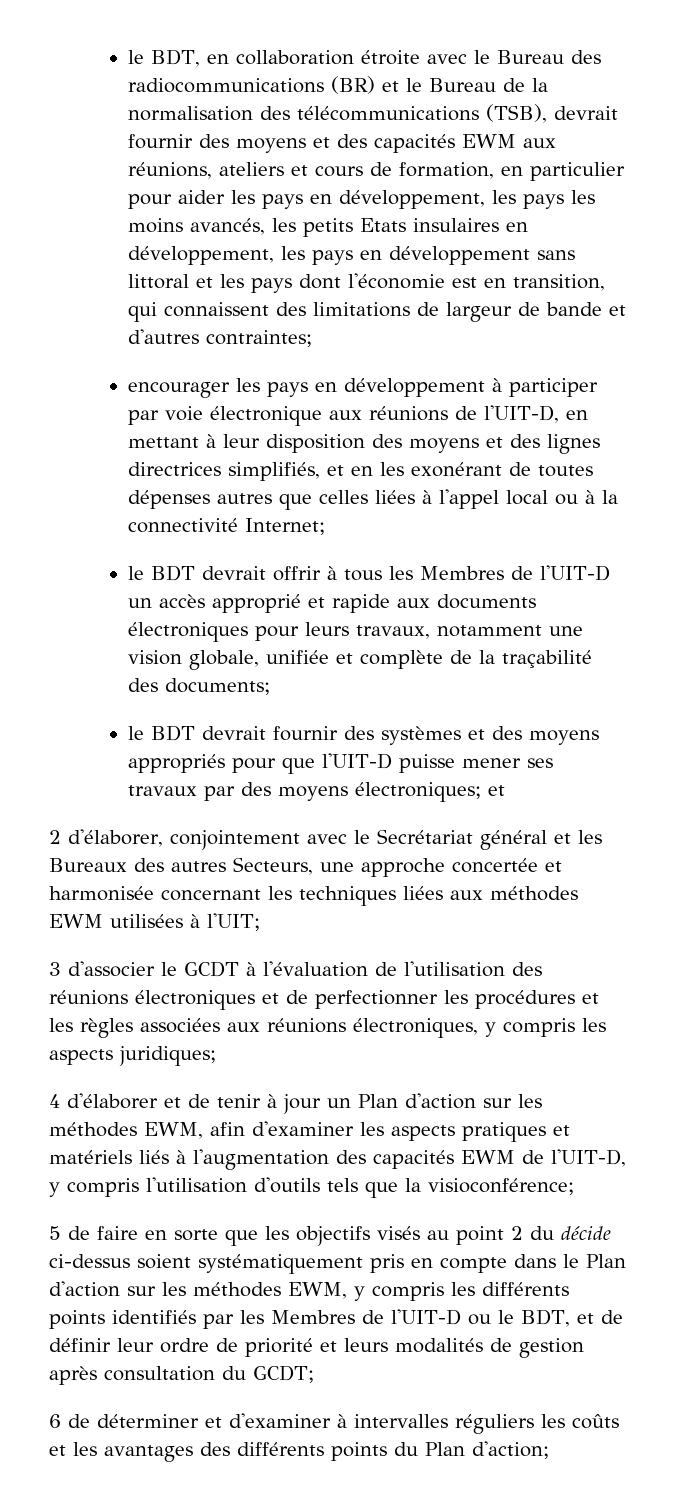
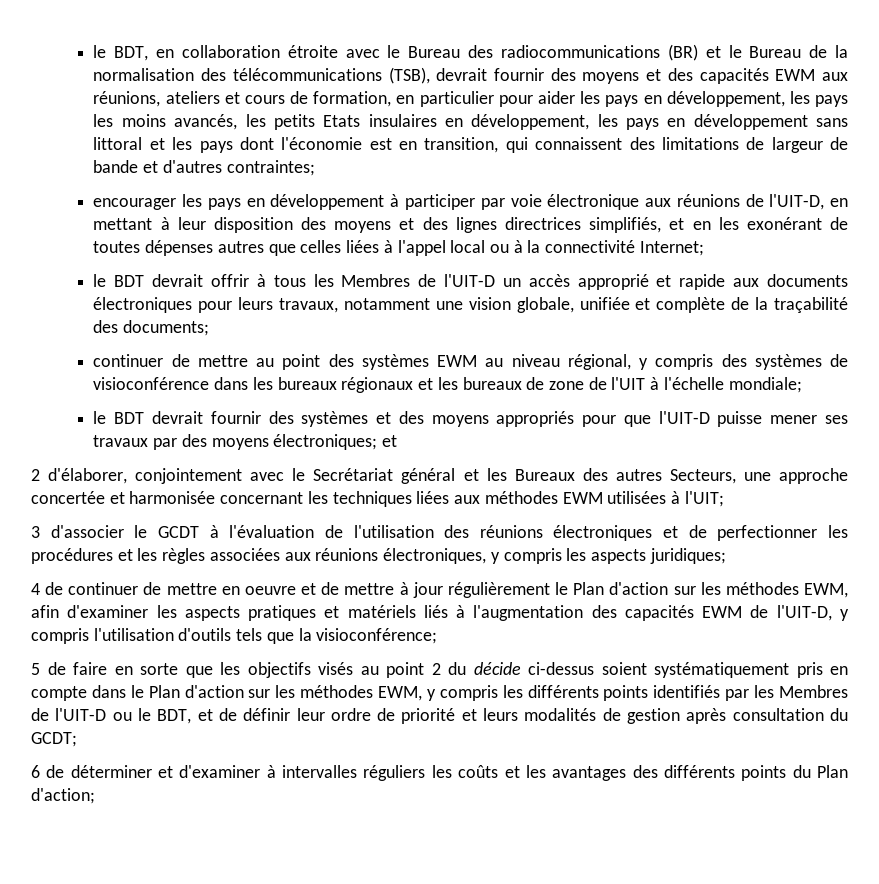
+ continuer de mettre au point des systèmes EWM au niveau régional, y compris des systèmes de visioconférence dans les bureaux régionaux et les bureaux de zone de l'UIT à l'échelle mondiale;
- 4 d'élaborer et de tenir à jour un Plan d'action sur les méthodes EWM, afin d'examiner les aspects pratiques et matériels liés à l'augmentation des capacités EWM de l'UIT-D, y compris l'utilisation d'outils tels que la visioconférence;
+ 4 de continuer de mettre en oeuvre et de mettre à jour régulièrement le Plan d'action sur les méthodes EWM, afin d'examiner les aspects pratiques et matériels liés à l'augmentation des capacités EWM de l'UIT-D, y compris l'utilisation d'outils tels que la visioconférence;

